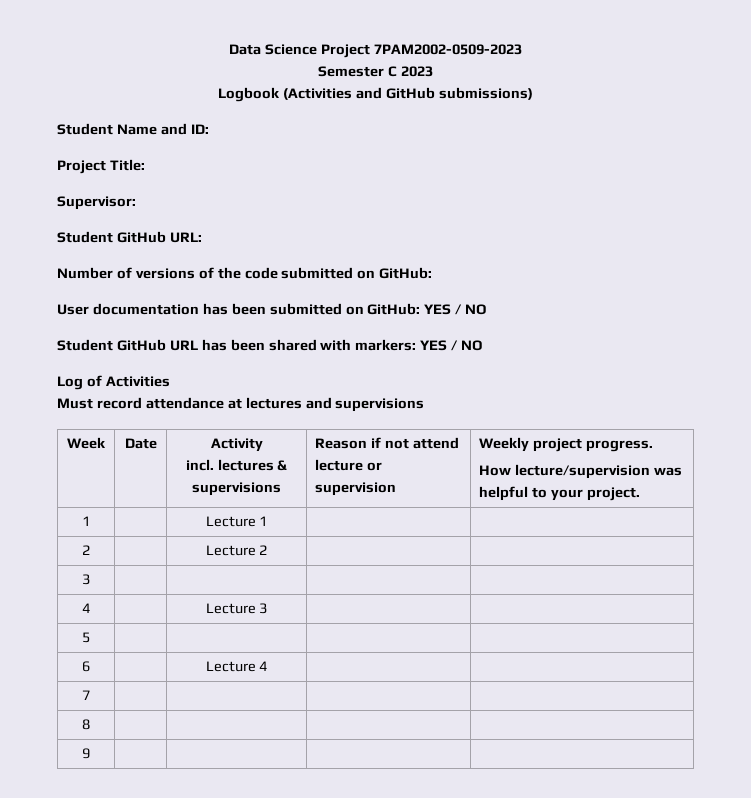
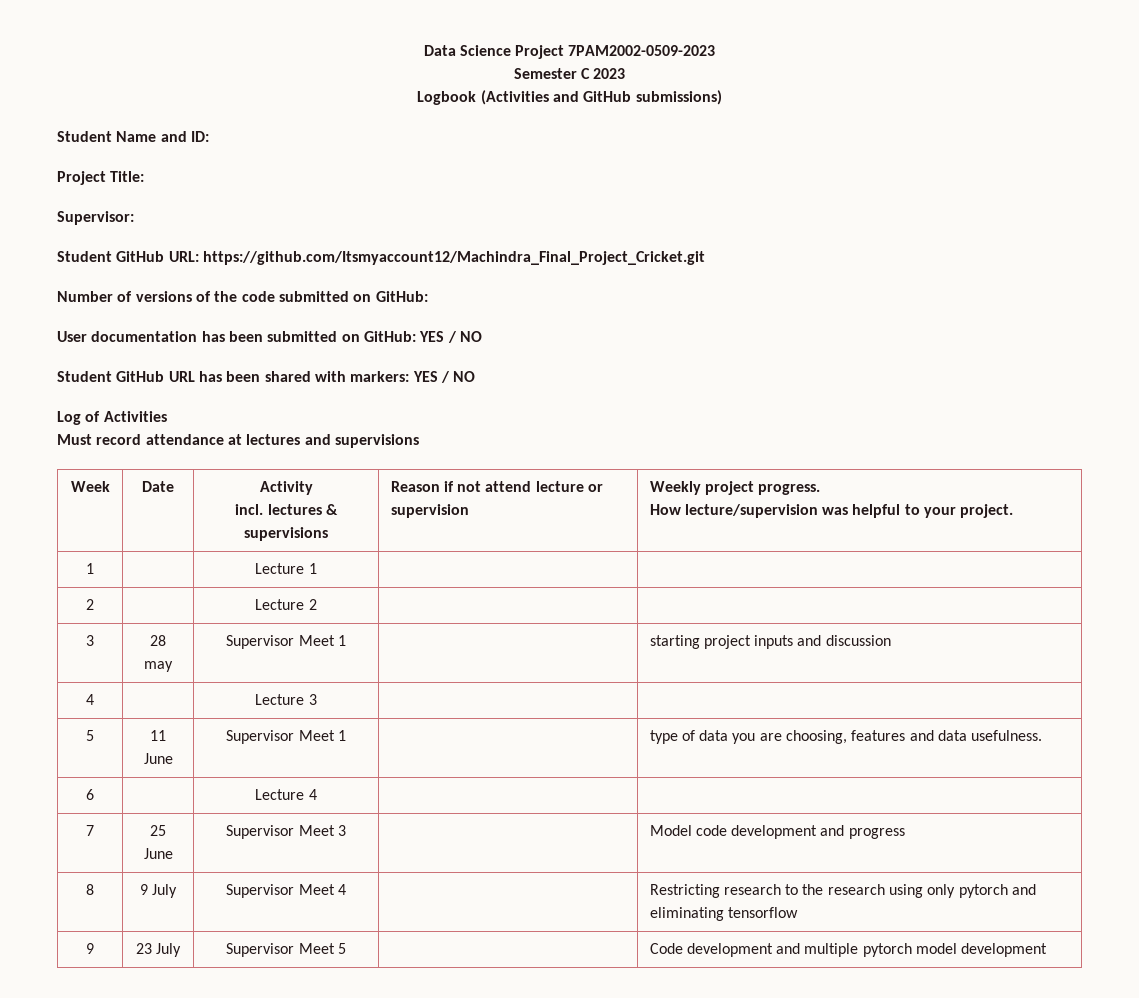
- Student GitHub URL:
+ Student GitHub URL: https://github.com/Itsmyaccount12/Machindra_Final_Project_Cricket.git
- 3 | | | |
+ 3 | 28 may | Supervisor Meet 1 | | starting project inputs and discussion
  4 | | Lecture 3 | |
- 5 | | | |
+ 5 | 11 June | Supervisor Meet 1 | | type of data you are choosing, features and data usefulness.
  6 | | Lecture 4 | |
- 7 | | | |
- 8 | | | |
- 9 | | | |
+ 7 | 25 June | Supervisor Meet 3 | | Model code development and progress
+ 8 | 9 July | Supervisor Meet 4 | | Restricting research to the research using only pytorch and eliminating tensorflow
+ 9 | 23 July | Supervisor Meet 5 | | Code development and multiple pytorch model development

